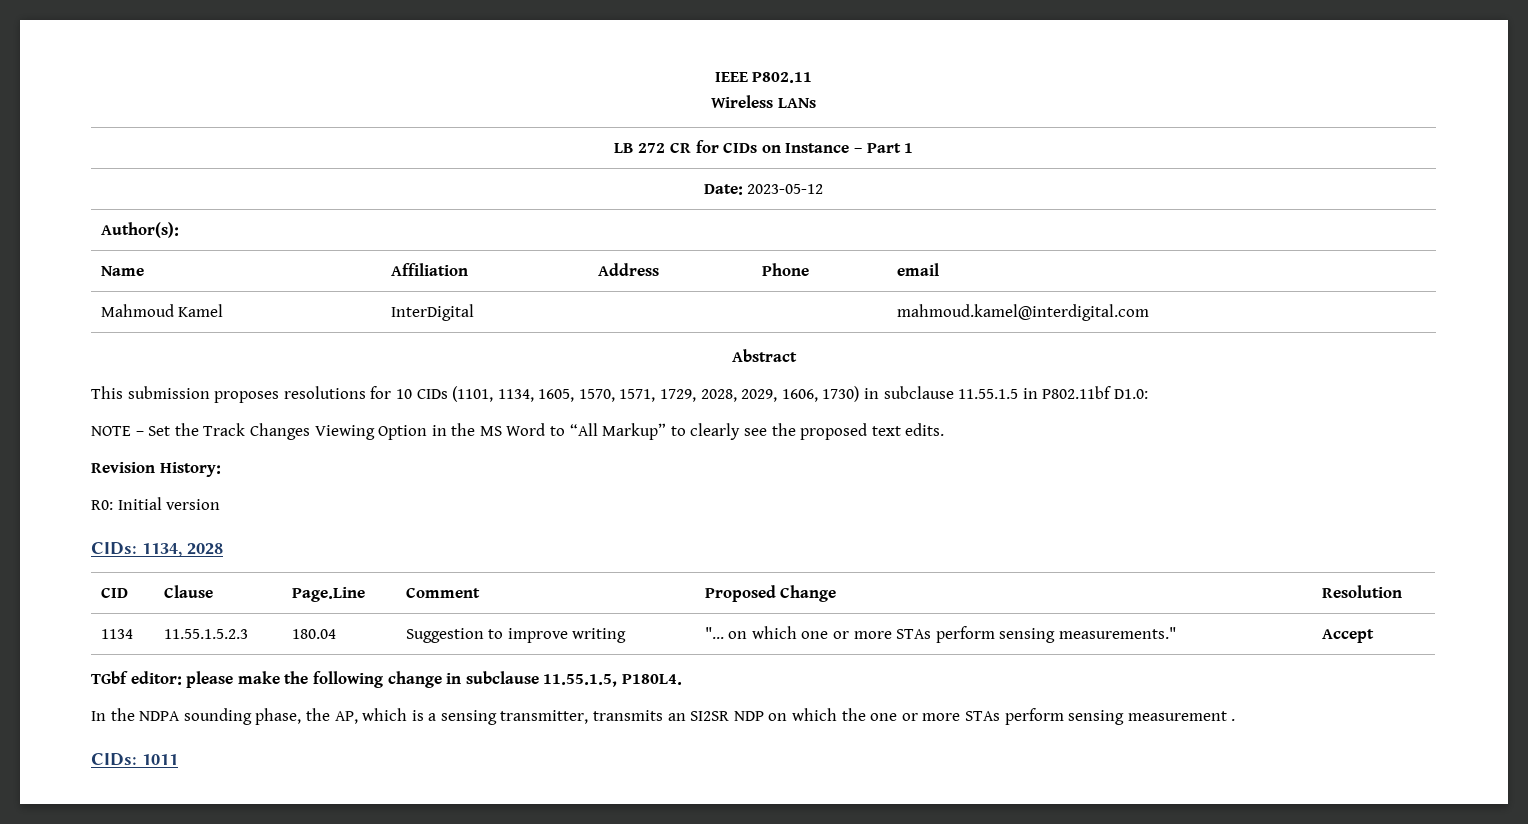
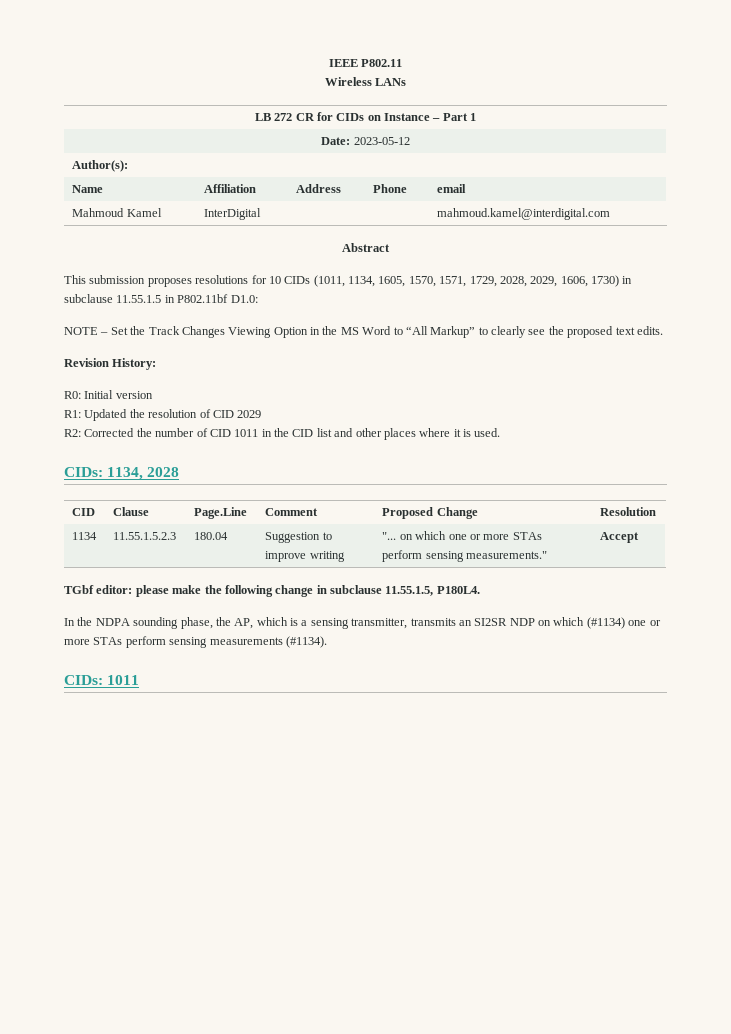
- This submission proposes resolutions for 10 CIDs (1101, 1134, 1605, 1570, 1571, 1729, 2028, 2029, 1606, 1730) in subclause 11.55.1.5 in P802.11bf D1.0:
+ This submission proposes resolutions for 10 CIDs (1011, 1134, 1605, 1570, 1571, 1729, 2028, 2029, 1606, 1730) in subclause 11.55.1.5 in P802.11bf D1.0:
+ R1: Updated the resolution of CID 2029
+ R2: Corrected the number of CID 1011 in the CID list and other places where it is used.
- In the NDPA sounding phase, the AP, which is a sensing transmitter, transmits an SI2SR NDP on which the one or more STAs perform sensing measurement .
+ In the NDPA sounding phase, the AP, which is a sensing transmitter, transmits an SI2SR NDP on which (#1134) one or more STAs perform sensing measurements (#1134).

